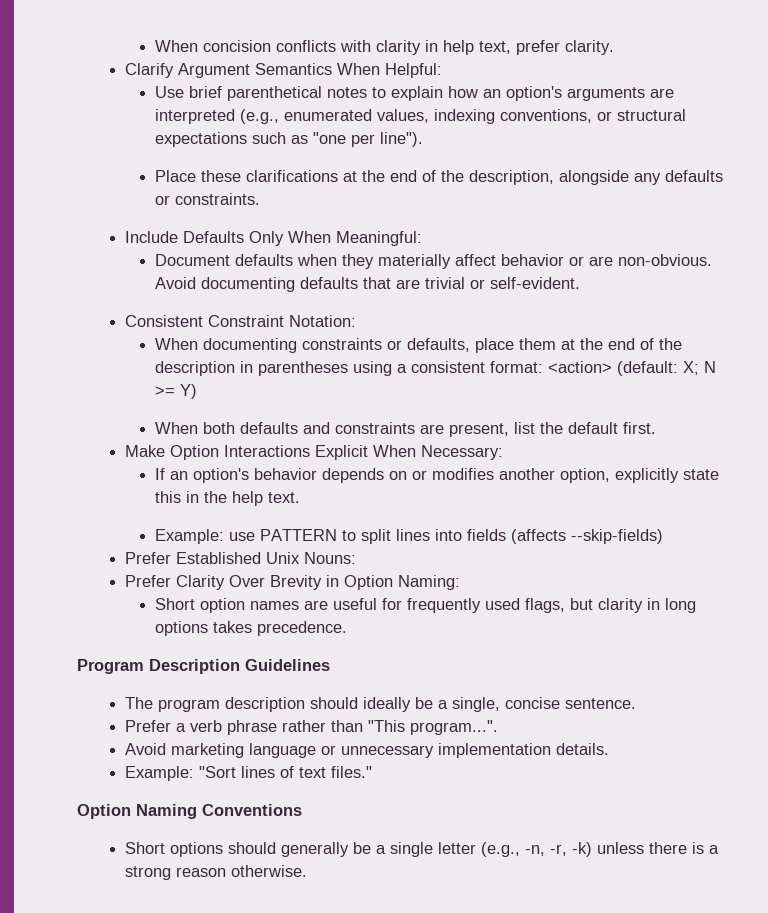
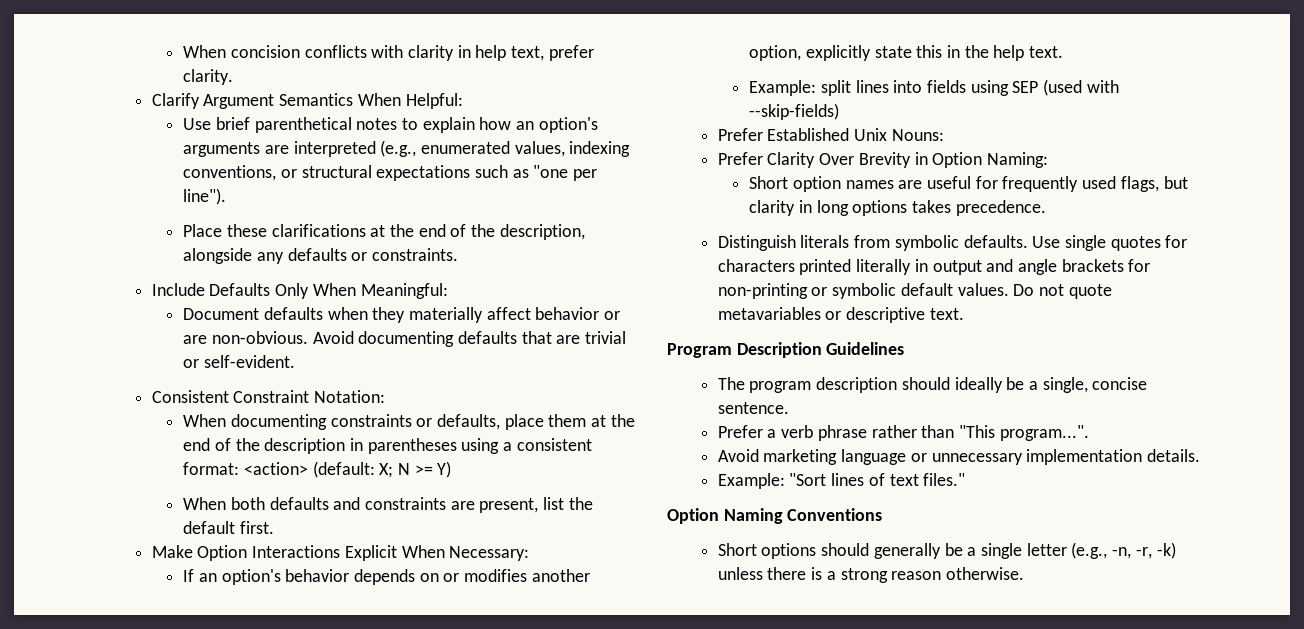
- Example: use PATTERN to split lines into fields (affects --skip-fields)
+ Example: split lines into fields using SEP (used with --skip-fields)
+ Distinguish literals from symbolic defaults. Use single quotes for characters printed literally in output and angle brackets for non-printing or symbolic default values. Do not quote metavariables or descriptive text.

